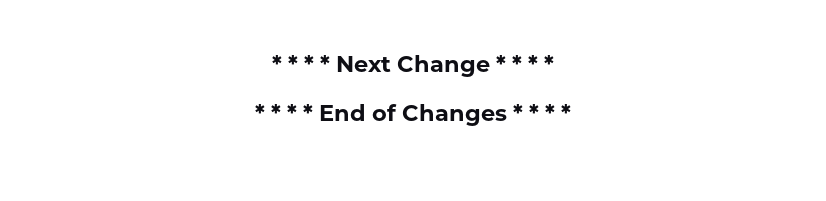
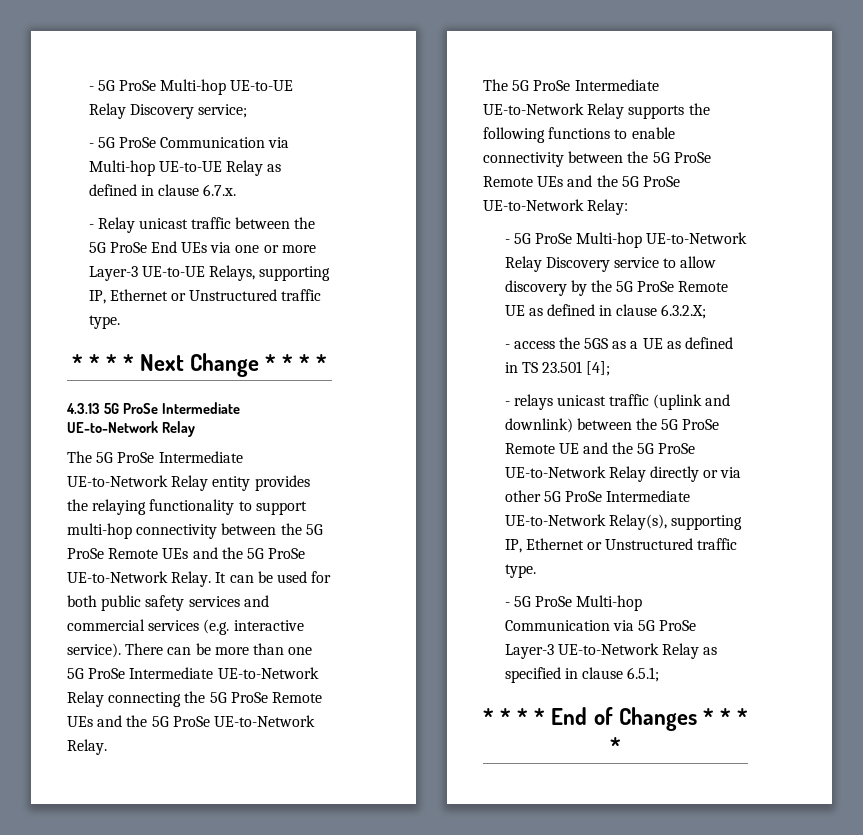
+ - 5G ProSe Multi-hop UE-to-UE Relay Discovery service;
+ - 5G ProSe Communication via Multi-hop UE-to-UE Relay as defined in clause 6.7.x.
+ - Relay unicast traffic between the 5G ProSe End UEs via one or more Layer-3 UE-to-UE Relays, supporting IP, Ethernet or Unstructured traffic type.
+ 4.3.13 5G ProSe Intermediate UE-to-Network Relay
+ The 5G ProSe Intermediate UE-to-Network Relay entity provides the relaying functionality to support multi-hop connectivity between the 5G ProSe Remote UEs and the 5G ProSe UE-to-Network Relay. It can be used for both public safety services and commercial services (e.g. interactive service). There can be more than one 5G ProSe Intermediate UE-to-Network Relay connecting the 5G ProSe Remote UEs and the 5G ProSe UE-to-Network Relay.
+ The 5G ProSe Intermediate UE-to-Network Relay supports the following functions to enable connectivity between the 5G ProSe Remote UEs and the 5G ProSe UE-to-Network Relay:
+ - 5G ProSe Multi-hop UE-to-Network Relay Discovery service to allow discovery by the 5G ProSe Remote UE as defined in clause 6.3.2.X;
+ - access the 5GS as a UE as defined in TS 23.501 [4];
+ - relays unicast traffic (uplink and downlink) between the 5G ProSe Remote UE and the 5G ProSe UE-to-Network Relay directly or via other 5G ProSe Intermediate UE-to-Network Relay(s), supporting IP, Ethernet or Unstructured traffic type.
+ - 5G ProSe Multi-hop Communication via 5G ProSe Layer-3 UE-to-Network Relay as specified in clause 6.5.1;

